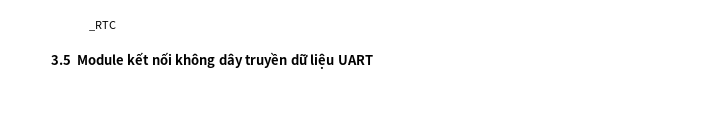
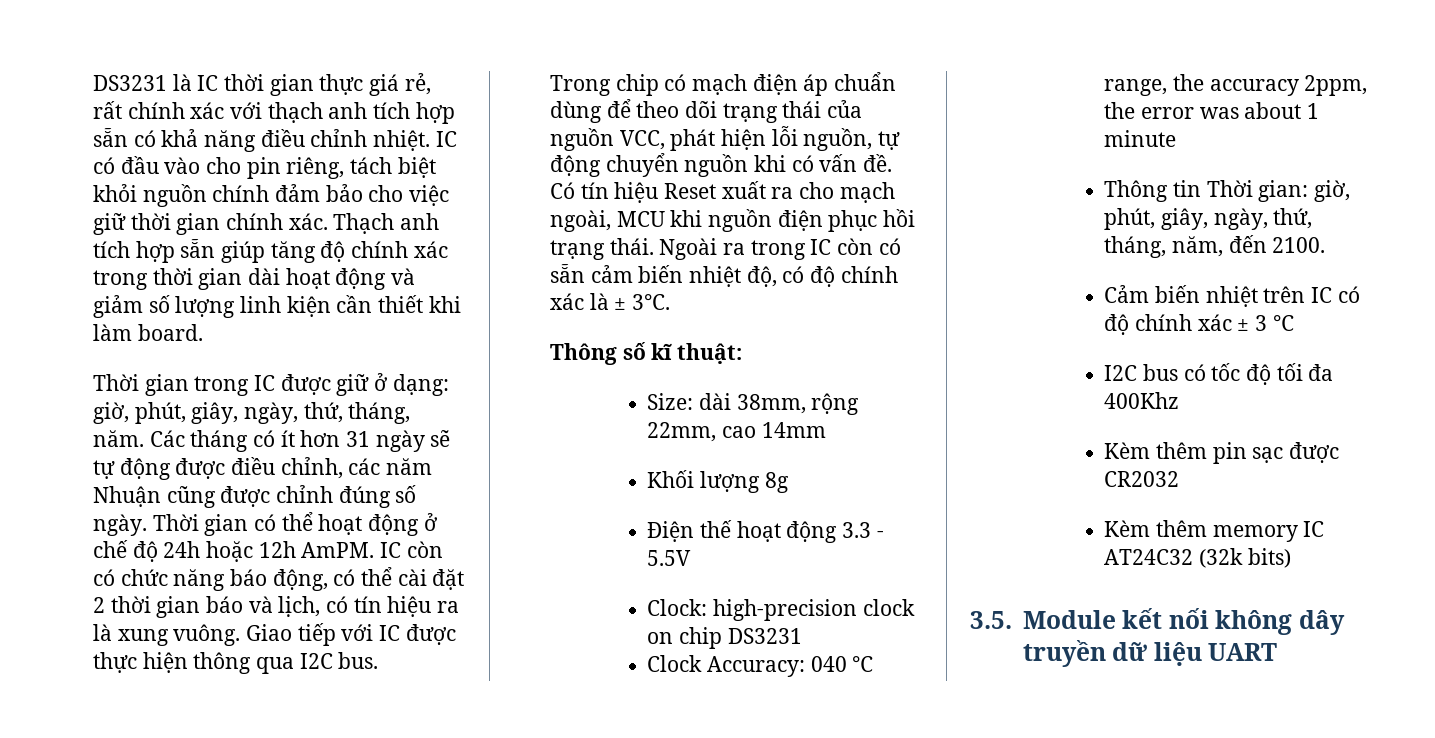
- _RTC
- 3.5 Module kết nối không dây truyền dữ liệu UART
+ DS3231 là IC thời gian thực giá rẻ, rất chính xác với thạch anh tích hợp sẵn có khả năng điều chỉnh nhiệt. IC có đầu vào cho pin riêng, tách biệt khỏi nguồn chính đảm bảo cho việc giữ thời gian chính xác. Thạch anh tích hợp sẵn giúp tăng độ chính xác trong thời gian dài hoạt động và giảm số lượng linh kiện cần thiết khi làm board.
+ Thời gian trong IC được giữ ở dạng: giờ, phút, giây, ngày, thứ, tháng, năm. Các tháng có ít hơn 31 ngày sẽ tự động được điều chỉnh, các năm Nhuận cũng được chỉnh đúng số ngày. Thời gian có thể hoạt động ở chế độ 24h hoặc 12h AmPM. IC còn có chức năng báo động, có thể cài đặt 2 thời gian báo và lịch, có tín hiệu ra là xung vuông. Giao tiếp với IC được thực hiện thông qua I2C bus.
+ Trong chip có mạch điện áp chuẩn dùng để theo dõi trạng thái của nguồn VCC, phát hiện lỗi nguồn, tự động chuyển nguồn khi có vấn đề. Có tín hiệu Reset xuất ra cho mạch ngoài, MCU khi nguồn điện phục hồi trạng thái. Ngoài ra trong IC còn có sẵn cảm biến nhiệt độ, có độ chính xác là ± 3°C.
+ Thông số kĩ thuật:
+ Size: dài 38mm, rộng 22mm, cao 14mm
+ Khối lượng 8g
+ Điện thế hoạt động 3.3 - 5.5V
+ Clock: high-precision clock on chip DS3231
+ Clock Accuracy: 040 ℃ range, the accuracy 2ppm, the error was about 1 minute
+ Thông tin Thời gian: giờ, phút, giây, ngày, thứ, tháng, năm, đến 2100.
+ Cảm biến nhiệt trên IC có độ chính xác ± 3 ℃
+ I2C bus có tốc độ tối đa 400Khz
+ Kèm thêm pin sạc được CR2032
+ Kèm thêm memory IC AT24C32 (32k bits)
+ 3.5. Module kết nối không dây truyền dữ liệu UART

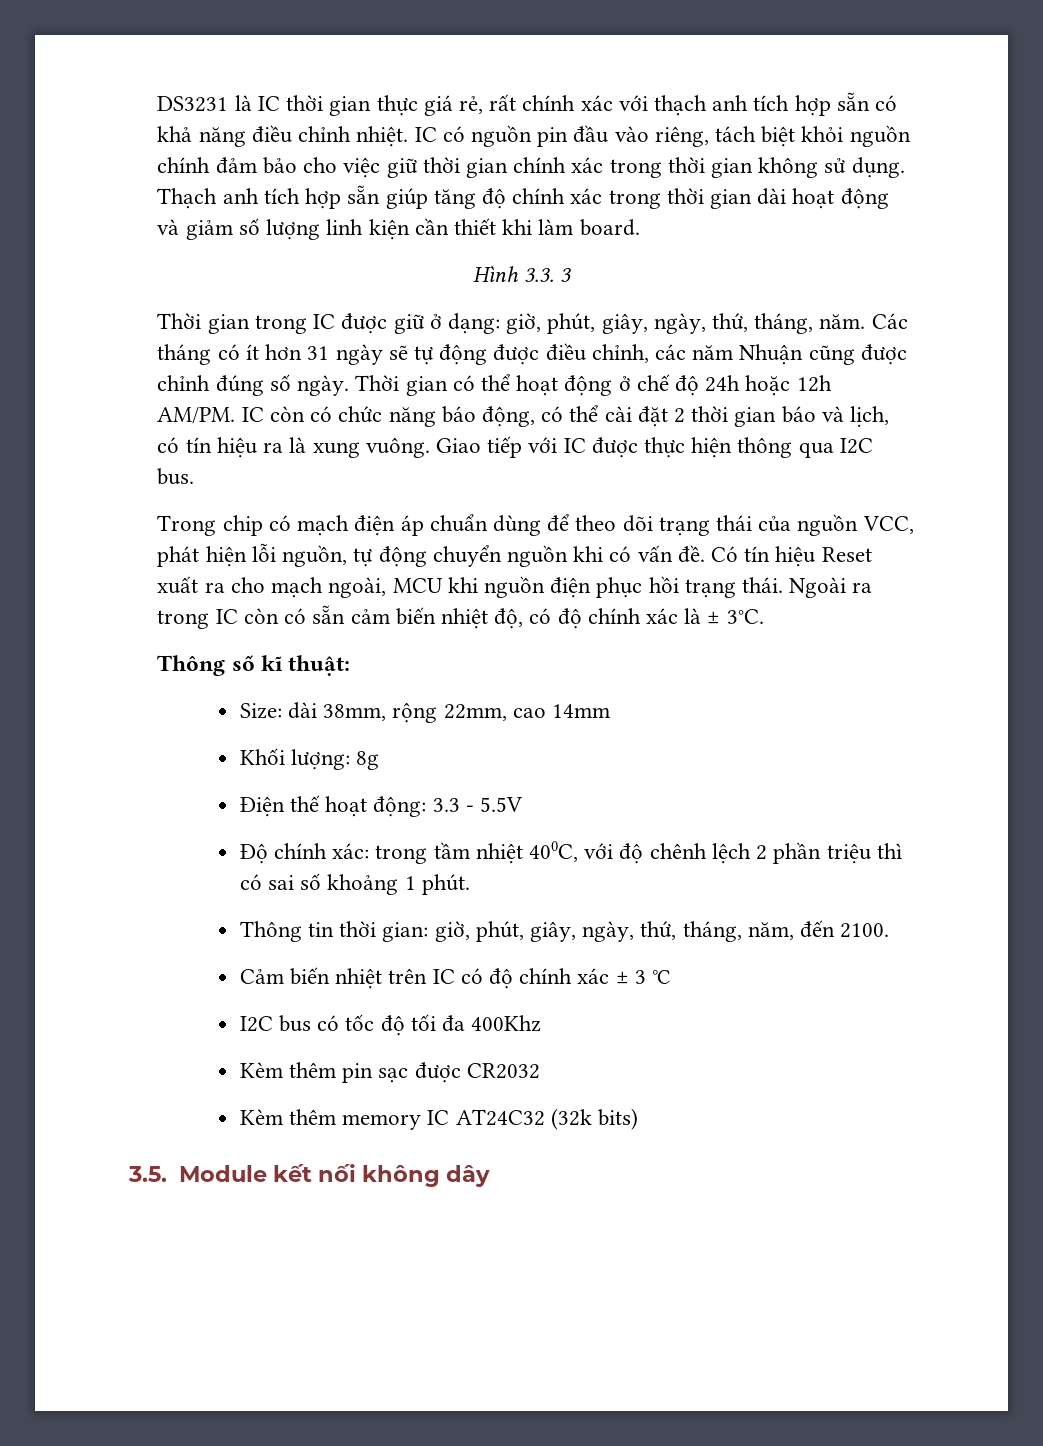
- IC có đầu vào cho pin riêng, tách biệt khỏi nguồn chính đảm bảo cho việc giữ thời gian chính xác.
+ IC có nguồn pin đầu vào riêng, tách biệt khỏi nguồn chính đảm bảo cho việc giữ thời gian chính xác trong thời gian không sử dụng.
+ Hình 3.3. 3
- Thời gian có thể hoạt động ở chế độ 24h hoặc 12h AmPM.
+ Thời gian có thể hoạt động ở chế độ 24h hoặc 12h AM/PM.
- Khối lượng 8g
+ Khối lượng: 8g
- Điện thế hoạt động 3.3 - 5.5V
+ Điện thế hoạt động: 3.3 - 5.5V
- Clock: high-precision clock on chip DS3231
- Clock Accuracy: 040 ℃ range, the accuracy 2ppm, the error was about 1 minute
+ Độ chính xác: trong tầm nhiệt 400C, với độ chênh lệch 2 phần triệu thì có sai số khoảng 1 phút.
- Thông tin Thời gian: giờ, phút, giây, ngày, thứ, tháng, năm, đến 2100.
+ Thông tin thời gian: giờ, phút, giây, ngày, thứ, tháng, năm, đến 2100.
- 3.5. Module kết nối không dây truyền dữ liệu UART
+ 3.5. Module kết nối không dây

